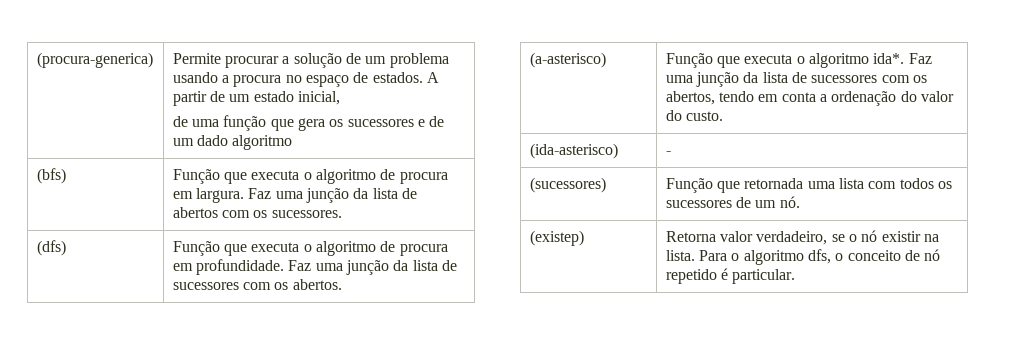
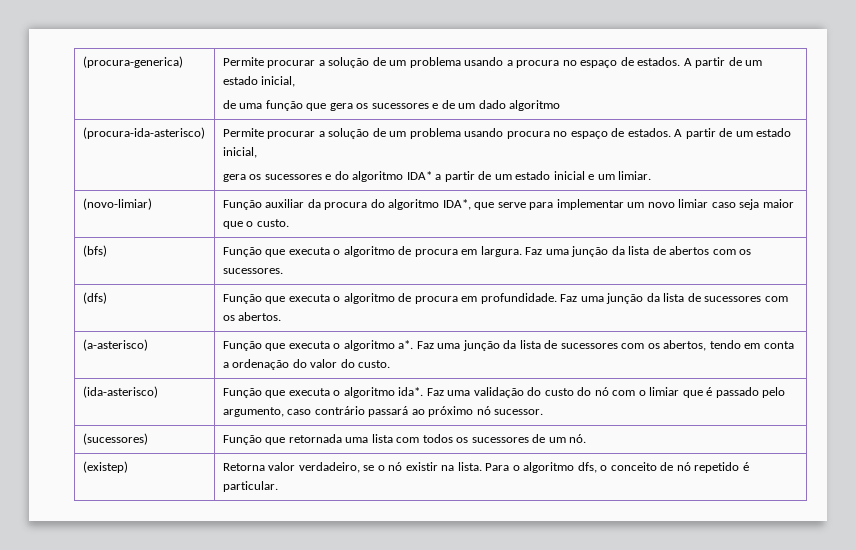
+ (procura-ida-asterisco) | Permite procurar a solução de um problema usando procura no espaço de estados. A partir de um estado inicial,
+ gera os sucessores e do algoritmo IDA* a partir de um estado inicial e um limiar.
+ (novo-limiar) | Função auxiliar da procura do algoritmo IDA*, que serve para implementar um novo limiar caso seja maior que o custo.
- (a-asterisco) | Função que executa o algoritmo ida*. Faz uma junção da lista de sucessores com os abertos, tendo em conta a ordenação do valor do custo.
+ (a-asterisco) | Função que executa o algoritmo a*. Faz uma junção da lista de sucessores com os abertos, tendo em conta a ordenação do valor do custo.
- (ida-asterisco) | -
+ (ida-asterisco) | Função que executa o algoritmo ida*. Faz uma validação do custo do nó com o limiar que é passado pelo argumento, caso contrário passará ao próximo nó sucessor.

